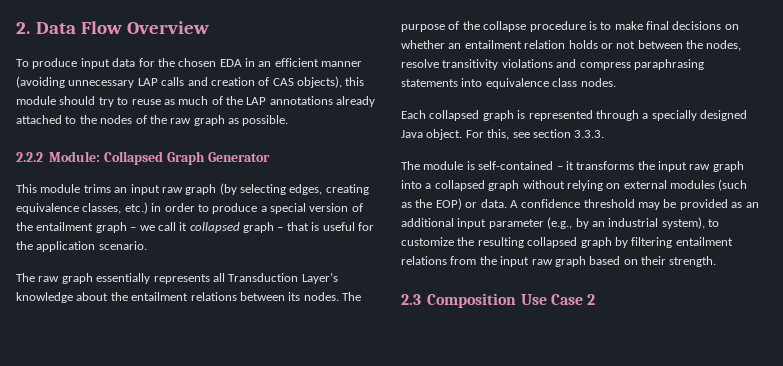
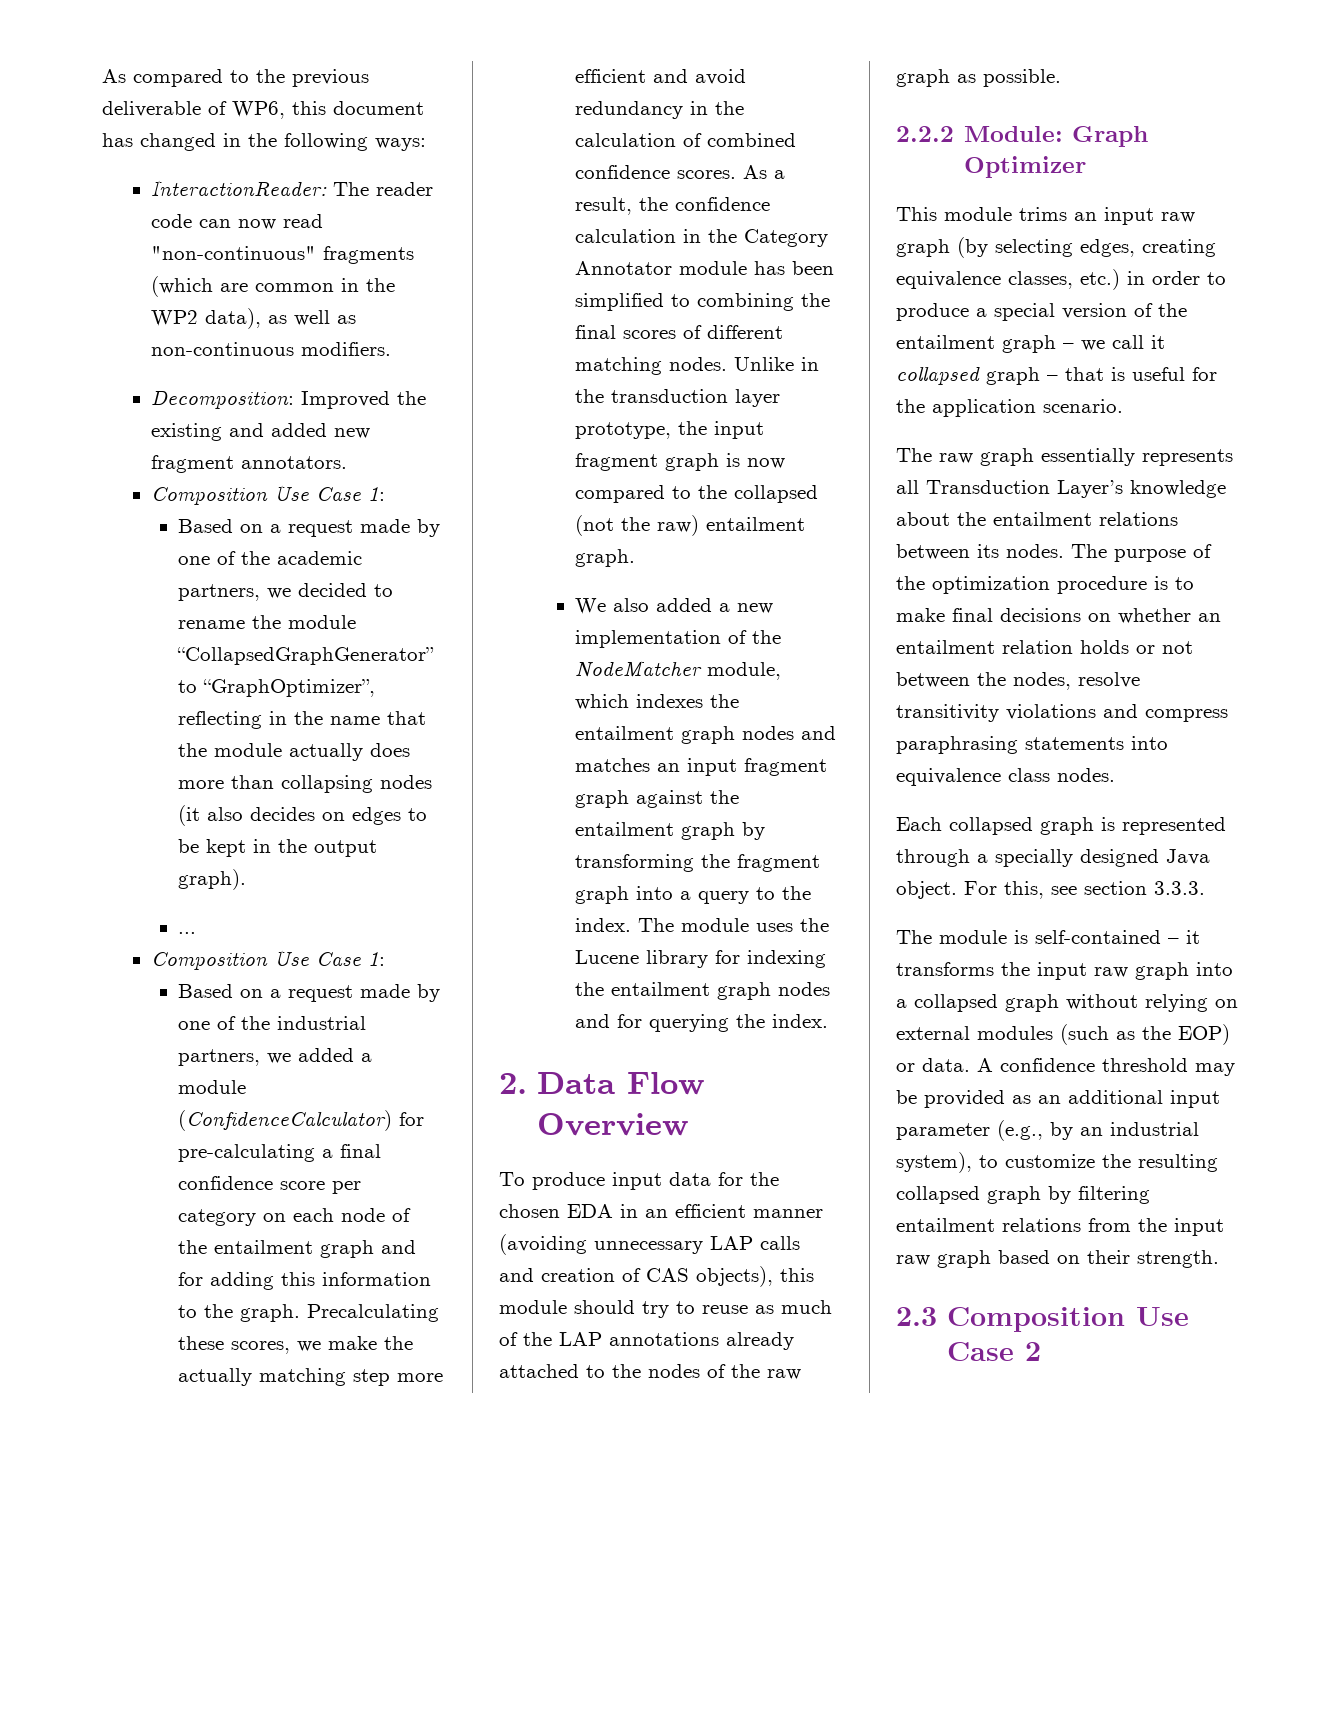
+ As compared to the previous deliverable of WP6, this document has changed in the following ways:
+ InteractionReader: The reader code can now read "non-continuous" fragments (which are common in the WP2 data), as well as non-continuous modifiers.
+ Decomposition: Improved the existing and added new fragment annotators.
+ Composition Use Case 1:
+ Based on a request made by one of the academic partners, we decided to rename the module “CollapsedGraphGenerator” to “GraphOptimizer”, reflecting in the name that the module actually does more than collapsing nodes (it also decides on edges to be kept in the output graph).
+ ...
+ Composition Use Case 1:
+ Based on a request made by one of the industrial partners, we added a module (ConfidenceCalculator) for pre-calculating a final confidence score per category on each node of the entailment graph and for adding this information to the graph. Precalculating these scores, we make the actually matching step more efficient and avoid redundancy in the calculation of combined confidence scores. As a result, the confidence calculation in the Category Annotator module has been simplified to combining the final scores of different matching nodes. Unlike in the transduction layer prototype, the input fragment graph is now compared to the collapsed (not the raw) entailment graph.
+ We also added a new implementation of the NodeMatcher module, which indexes the entailment graph nodes and matches an input fragment graph against the entailment graph by transforming the fragment graph into a query to the index. The module uses the Lucene library for indexing the entailment graph nodes and for querying the index.
- 2.2.2 Module: Collapsed Graph Generator
+ 2.2.2 Module: Graph Optimizer
- The purpose of the collapse procedure is to make final decisions on whether an entailment relation holds or not between the nodes, resolve transitivity violations and compress paraphrasing statements into equivalence class nodes.
+ The purpose of the optimization procedure is to make final decisions on whether an entailment relation holds or not between the nodes, resolve transitivity violations and compress paraphrasing statements into equivalence class nodes.

